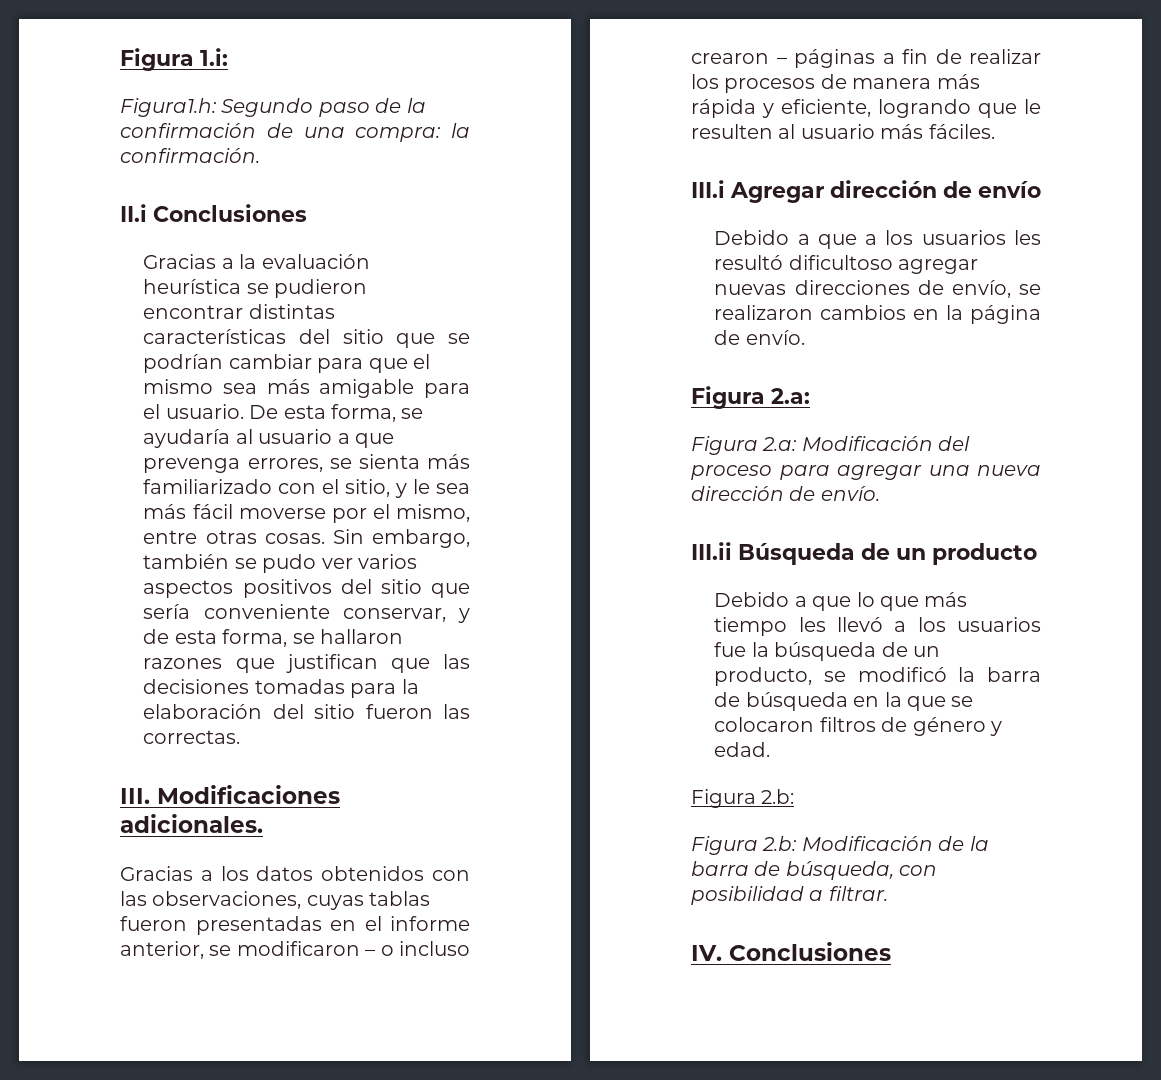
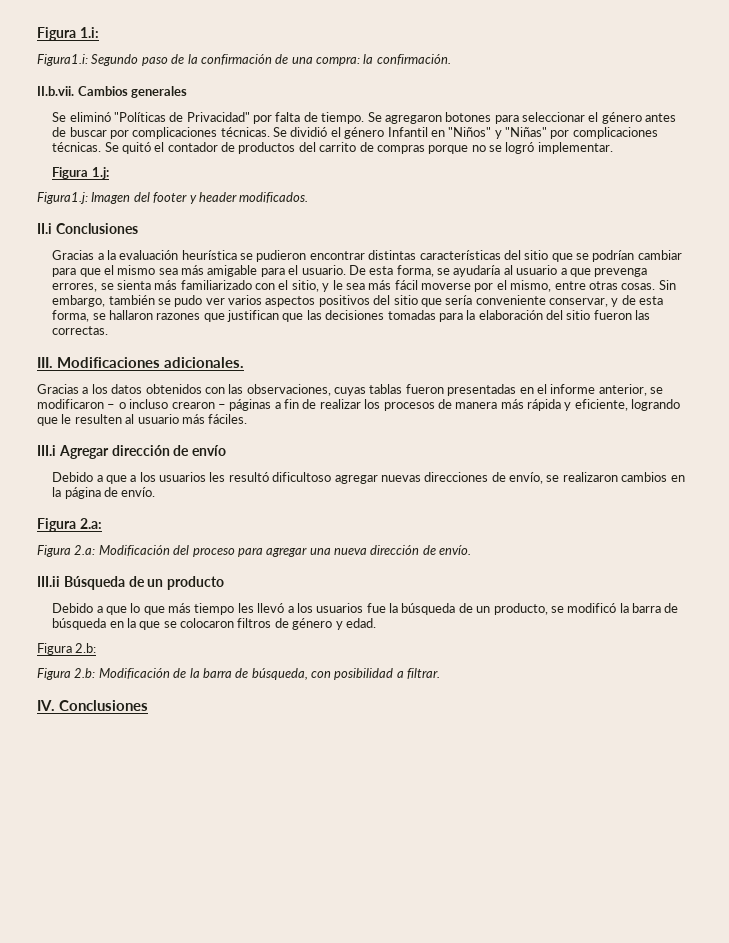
- Figura1.h: Segundo paso de la confirmación de una compra: la confirmación.
+ Figura1.i: Segundo paso de la confirmación de una compra: la confirmación.
+ II.b.vii. Cambios generales
+ Se eliminó "Políticas de Privacidad" por falta de tiempo. Se agregaron botones para seleccionar el género antes de buscar por complicaciones técnicas. Se dividió el género Infantil en "Niños" y "Niñas" por complicaciones técnicas. Se quitó el contador de productos del carrito de compras porque no se logró implementar.
+ Figura 1.j:
+ Figura1.j: Imagen del footer y header modificados.

